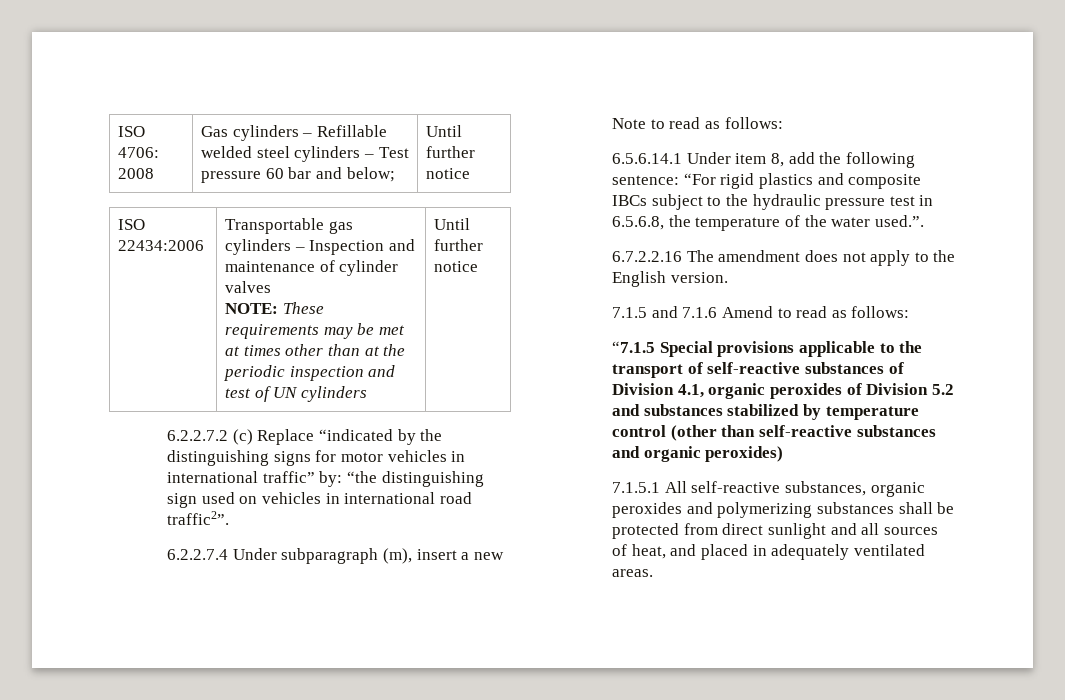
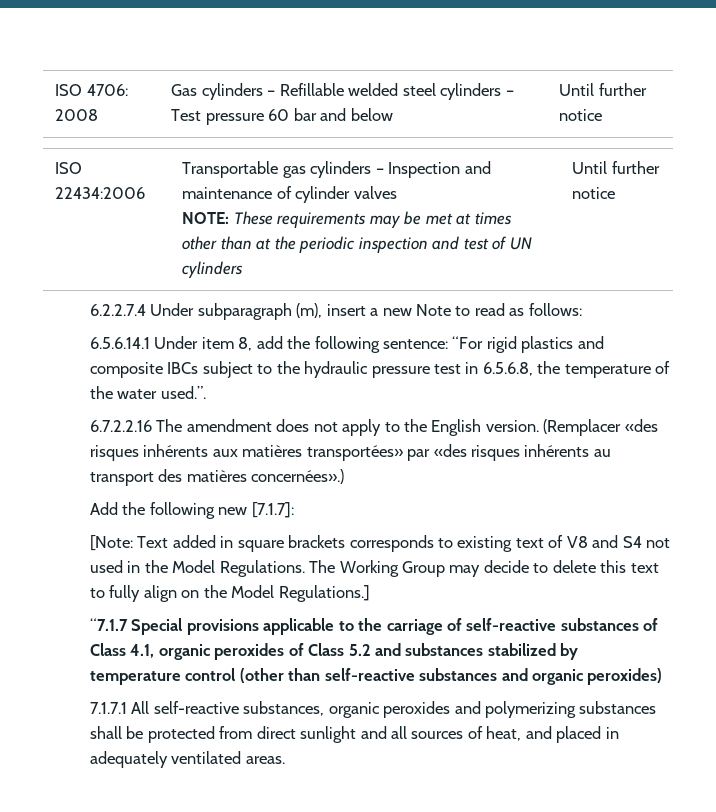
- ISO 4706: 2008 | Gas cylinders – Refillable welded steel cylinders – Test pressure 60 bar and below; | Until further notice
+ ISO 4706: 2008 | Gas cylinders – Refillable welded steel cylinders – Test pressure 60 bar and below | Until further notice
- 6.2.2.7.2 (c) Replace “indicated by the distinguishing signs for motor vehicles in international traffic” by: “the distinguishing sign used on vehicles in international road traffic2”.
- 6.7.2.2.16 The amendment does not apply to the English version.
- 7.1.5 and 7.1.6 Amend to read as follows:
- “7.1.5 Special provisions applicable to the transport of self-reactive substances of Division 4.1, organic peroxides of Division 5.2 and substances stabilized by temperature control (other than self-reactive substances and organic peroxides)
+ 6.7.2.2.16 The amendment does not apply to the English version. (Remplacer «des risques inhérents aux matières transportées» par «des risques inhérents au transport des matières concernées».)
+ Add the following new [7.1.7]:
+ [Note: Text added in square brackets corresponds to existing text of V8 and S4 not used in the Model Regulations. The Working Group may decide to delete this text to fully align on the Model Regulations.]
+ “7.1.7 Special provisions applicable to the carriage of self-reactive substances of Class 4.1, organic peroxides of Class 5.2 and substances stabilized by temperature control (other than self-reactive substances and organic peroxides)
- 7.1.5.1 All self-reactive substances, organic peroxides and polymerizing substances shall be protected from direct sunlight and all sources of heat, and placed in adequately ventilated areas.
+ 7.1.7.1 All self-reactive substances, organic peroxides and polymerizing substances shall be protected from direct sunlight and all sources of heat, and placed in adequately ventilated areas.

